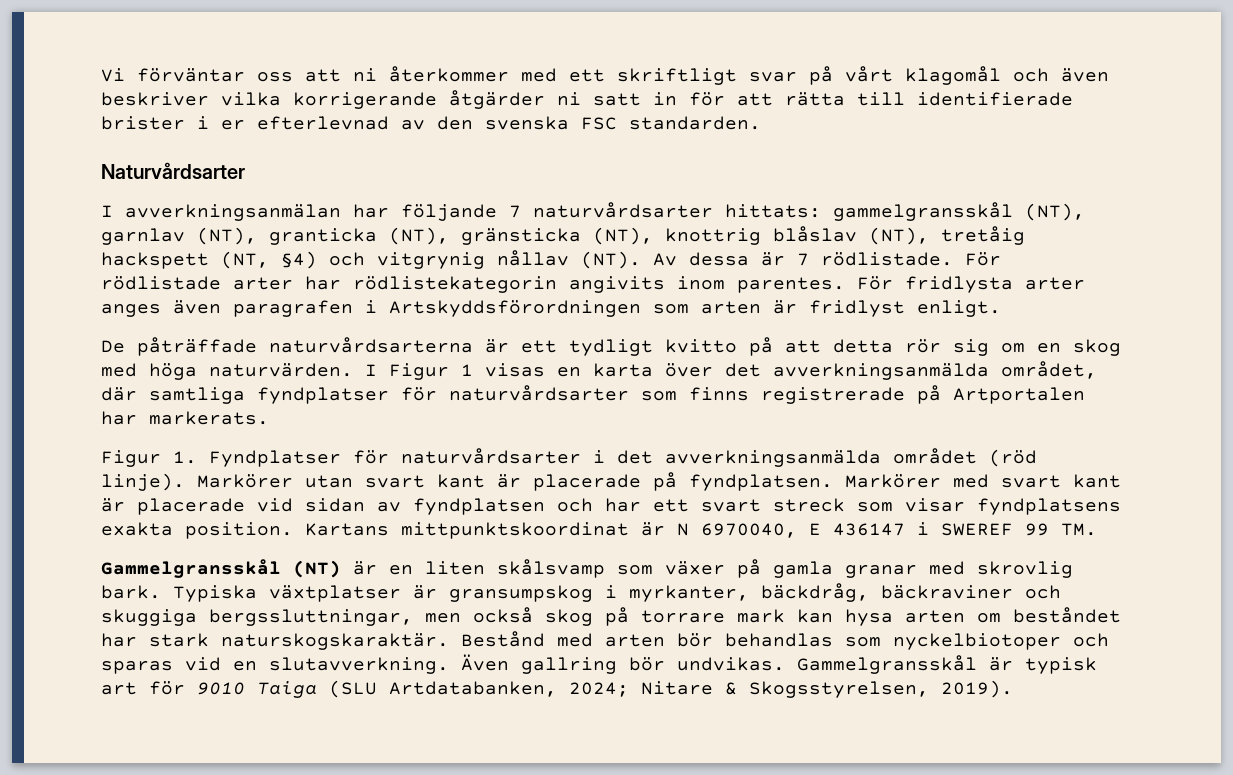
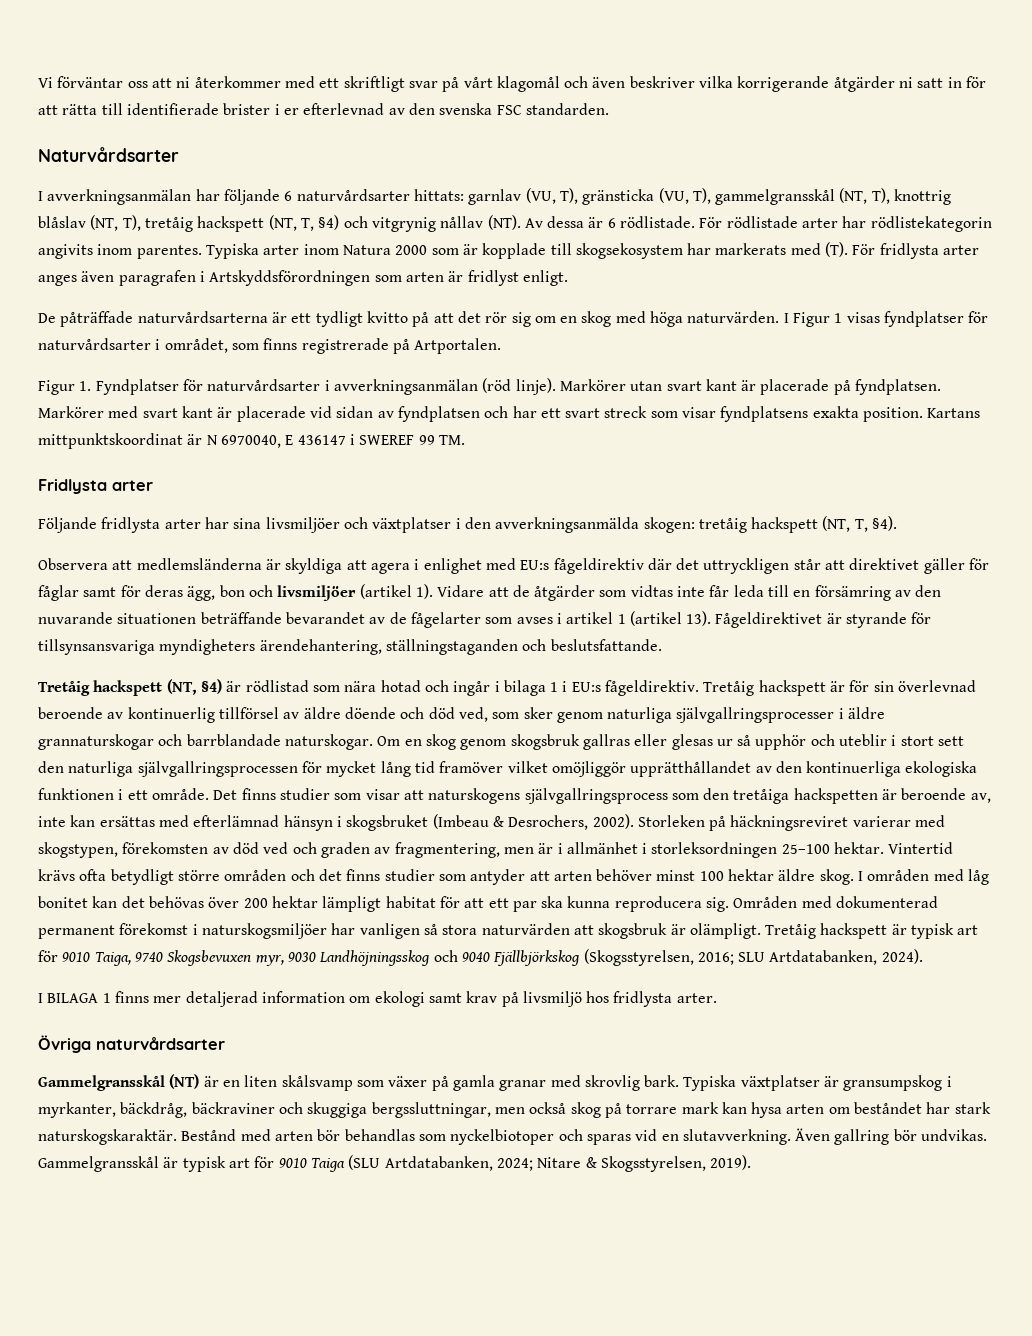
- I avverkningsanmälan har följande 7 naturvårdsarter hittats: gammelgransskål (NT), garnlav (NT), granticka (NT), gränsticka (NT), knottrig blåslav (NT), tretåig hackspett (NT, §4) och vitgrynig nållav (NT). Av dessa är 7 rödlistade.
+ I avverkningsanmälan har följande 6 naturvårdsarter hittats: garnlav (VU, T), gränsticka (VU, T), gammelgransskål (NT, T), knottrig blåslav (NT, T), tretåig hackspett (NT, T, §4) och vitgrynig nållav (NT). Av dessa är 6 rödlistade.
- För fridlysta arter anges även paragrafen i Artskyddsförordningen som arten är fridlyst enligt.
+ Typiska arter inom Natura 2000 som är kopplade till skogsekosystem har markerats med (T). För fridlysta arter anges även paragrafen i Artskyddsförordningen som arten är fridlyst enligt.
- De påträffade naturvårdsarterna är ett tydligt kvitto på att detta rör sig om en skog med höga naturvärden.
+ De påträffade naturvårdsarterna är ett tydligt kvitto på att det rör sig om en skog med höga naturvärden.
- I Figur 1 visas en karta över det avverkningsanmälda området, där samtliga fyndplatser för naturvårdsarter som finns registrerade på Artportalen har markerats.
+ I Figur 1 visas fyndplatser för naturvårdsarter i området, som finns registrerade på Artportalen.
- Figur 1. Fyndplatser för naturvårdsarter i det avverkningsanmälda området (röd linje).
+ Figur 1. Fyndplatser för naturvårdsarter i avverkningsanmälan (röd linje).
+ Fridlysta arter
+ Följande fridlysta arter har sina livsmiljöer och växtplatser i den avverkningsanmälda skogen: tretåig hackspett (NT, T, §4).
+ Observera att medlemsländerna är skyldiga att agera i enlighet med EU:s fågeldirektiv där det uttryckligen står att direktivet gäller för fåglar samt för deras ägg, bon och livsmiljöer (artikel 1). Vidare att de åtgärder som vidtas inte får leda till en försämring av den nuvarande situationen beträffande bevarandet av de fågelarter som avses i artikel 1 (artikel 13). Fågeldirektivet är styrande för tillsynsansvariga myndigheters ärendehantering, ställningstaganden och beslutsfattande.
+ Tretåig hackspett (NT, §4) är rödlistad som nära hotad och ingår i bilaga 1 i EU:s fågeldirektiv. Tretåig hackspett är för sin överlevnad beroende av kontinuerlig tillförsel av äldre döende och död ved, som sker genom naturliga självgallringsprocesser i äldre grannaturskogar och barrblandade naturskogar. Om en skog genom skogsbruk gallras eller glesas ur så upphör och uteblir i stort sett den naturliga självgallringsprocessen för mycket lång tid framöver vilket omöjliggör upprätthållandet av den kontinuerliga ekologiska funktionen i ett område. Det finns studier som visar att naturskogens självgallringsprocess som den tretåiga hackspetten är beroende av, inte kan ersättas med efterlämnad hänsyn i skogsbruket (Imbeau & Desrochers, 2002). Storleken på häckningsreviret varierar med skogstypen, förekomsten av död ved och graden av fragmentering, men är i allmänhet i storleksordningen 25–100 hektar. Vintertid krävs ofta betydligt större områden och det finns studier som antyder att arten behöver minst 100 hektar äldre skog. I områden med låg bonitet kan det behövas över 200 hektar lämpligt habitat för att ett par ska kunna reproducera sig. Områden med dokumenterad permanent förekomst i naturskogsmiljöer har vanligen så stora naturvärden att skogsbruk är olämpligt. Tretåig hackspett är typisk art för 9010 Taiga, 9740 Skogsbevuxen myr, 9030 Landhöjningsskog och 9040 Fjällbjörkskog (Skogsstyrelsen, 2016; SLU Artdatabanken, 2024).
+ I BILAGA 1 finns mer detaljerad information om ekologi samt krav på livsmiljö hos fridlysta arter.
+ Övriga naturvårdsarter

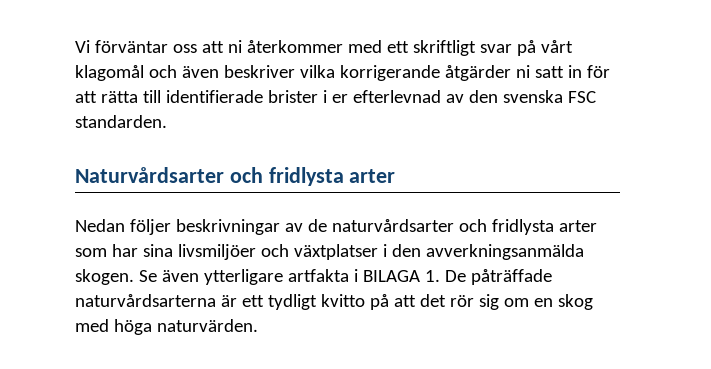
- Naturvårdsarter
- I avverkningsanmälan har följande 6 naturvårdsarter hittats: garnlav (VU, T), gränsticka (VU, T), gammelgransskål (NT, T), knottrig blåslav (NT, T), tretåig hackspett (NT, T, §4) och vitgrynig nållav (NT). Av dessa är 6 rödlistade. För rödlistade arter har rödlistekategorin angivits inom parentes. Typiska arter inom Natura 2000 som är kopplade till skogsekosystem har markerats med (T). För fridlysta arter anges även paragrafen i Artskyddsförordningen som arten är fridlyst enligt.
- De påträffade naturvårdsarterna är ett tydligt kvitto på att det rör sig om en skog med höga naturvärden. I Figur 1 visas fyndplatser för naturvårdsarter i området, som finns registrerade på Artportalen.
- Figur 1. Fyndplatser för naturvårdsarter i avverkningsanmälan (röd linje). Markörer utan svart kant är placerade på fyndplatsen. Markörer med svart kant är placerade vid sidan av fyndplatsen och har ett svart streck som visar fyndplatsens exakta position. Kartans mittpunktskoordinat är N 6970040, E 436147 i SWEREF 99 TM.
- Fridlysta arter
- Följande fridlysta arter har sina livsmiljöer och växtplatser i den avverkningsanmälda skogen: tretåig hackspett (NT, T, §4).
- Observera att medlemsländerna är skyldiga att agera i enlighet med EU:s fågeldirektiv där det uttryckligen står att direktivet gäller för fåglar samt för deras ägg, bon och livsmiljöer (artikel 1). Vidare att de åtgärder som vidtas inte får leda till en försämring av den nuvarande situationen beträffande bevarandet av de fågelarter som avses i artikel 1 (artikel 13). Fågeldirektivet är styrande för tillsynsansvariga myndigheters ärendehantering, ställningstaganden och beslutsfattande.
- Tretåig hackspett (NT, §4) är rödlistad som nära hotad och ingår i bilaga 1 i EU:s fågeldirektiv. Tretåig hackspett är för sin överlevnad beroende av kontinuerlig tillförsel av äldre döende och död ved, som sker genom naturliga självgallringsprocesser i äldre grannaturskogar och barrblandade naturskogar. Om en skog genom skogsbruk gallras eller glesas ur så upphör och uteblir i stort sett den naturliga självgallringsprocessen för mycket lång tid framöver vilket omöjliggör upprätthållandet av den kontinuerliga ekologiska funktionen i ett område. Det finns studier som visar att naturskogens självgallringsprocess som den tretåiga hackspetten är beroende av, inte kan ersättas med efterlämnad hänsyn i skogsbruket (Imbeau & Desrochers, 2002). Storleken på häckningsreviret varierar med skogstypen, förekomsten av död ved och graden av fragmentering, men är i allmänhet i storleksordningen 25–100 hektar. Vintertid krävs ofta betydligt större områden och det finns studier som antyder att arten behöver minst 100 hektar äldre skog. I områden med låg bonitet kan det behövas över 200 hektar lämpligt habitat för att ett par ska kunna reproducera sig. Områden med dokumenterad permanent förekomst i naturskogsmiljöer har vanligen så stora naturvärden att skogsbruk är olämpligt. Tretåig hackspett är typisk art för 9010 Taiga, 9740 Skogsbevuxen myr, 9030 Landhöjningsskog och 9040 Fjällbjörkskog (Skogsstyrelsen, 2016; SLU Artdatabanken, 2024).
- I BILAGA 1 finns mer detaljerad information om ekologi samt krav på livsmiljö hos fridlysta arter.
- Övriga naturvårdsarter
- Gammelgransskål (NT) är en liten skålsvamp som växer på gamla granar med skrovlig bark. Typiska växtplatser är gransumpskog i myrkanter, bäckdråg, bäckraviner och skuggiga bergssluttningar, men också skog på torrare mark kan hysa arten om beståndet har stark naturskogskaraktär. Bestånd med arten bör behandlas som nyckelbiotoper och sparas vid en slutavverkning. Även gallring bör undvikas. Gammelgransskål är typisk art för 9010 Taiga (SLU Artdatabanken, 2024; Nitare & Skogsstyrelsen, 2019).
+ Naturvårdsarter och fridlysta arter
+ Nedan följer beskrivningar av de naturvårdsarter och fridlysta arter som har sina livsmiljöer och växtplatser i den avverkningsanmälda skogen. Se även ytterligare artfakta i BILAGA 1. De påträffade naturvårdsarterna är ett tydligt kvitto på att det rör sig om en skog med höga naturvärden.

